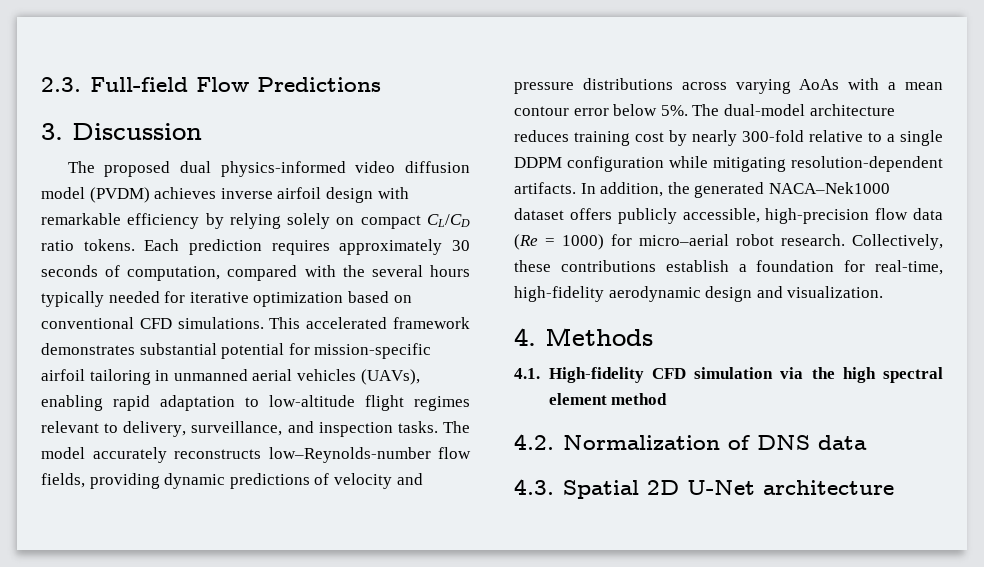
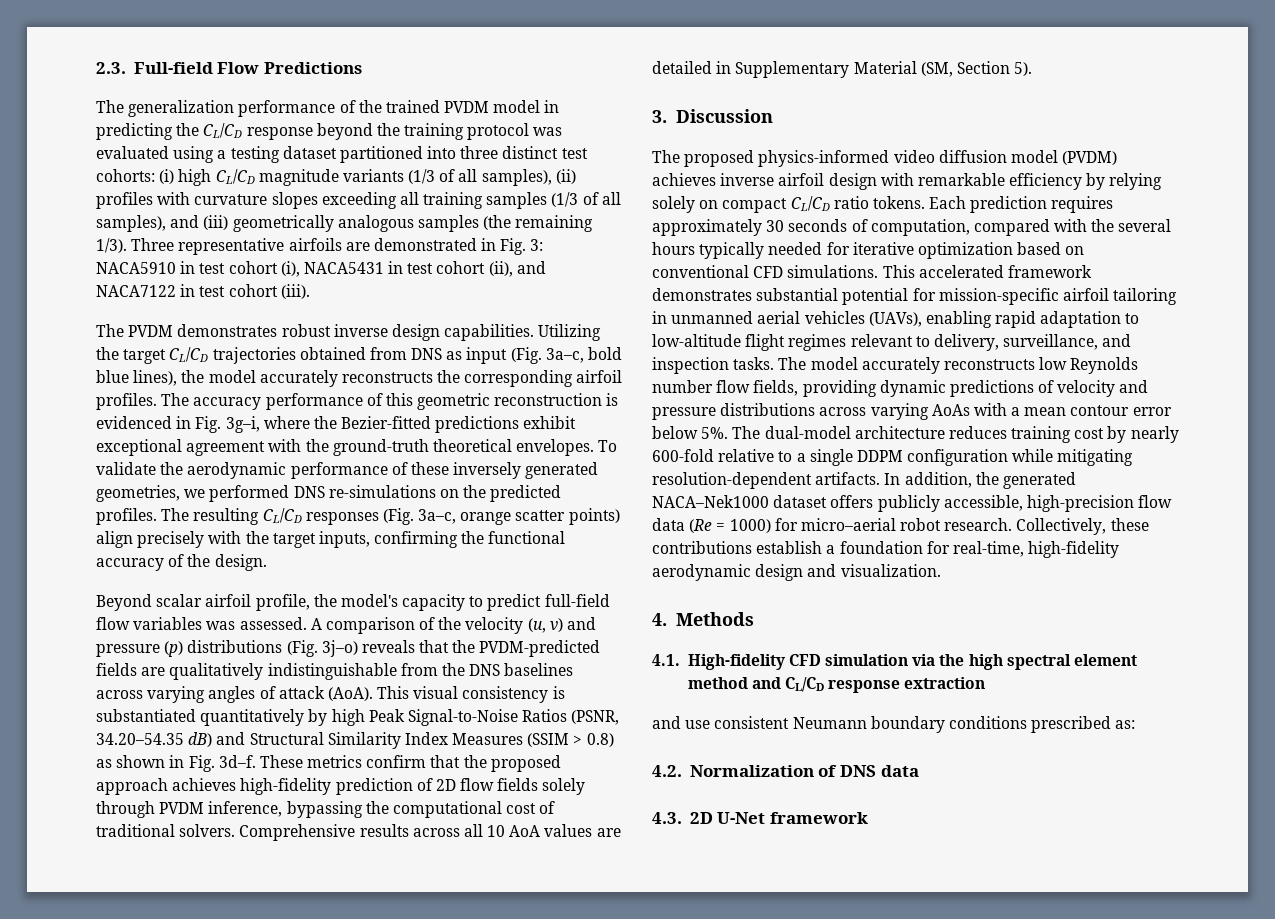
+ The generalization performance of the trained PVDM model in predicting the CL/CD response beyond the training protocol was evaluated using a testing dataset partitioned into three distinct test cohorts: (i) high CL/CD magnitude variants (1/3 of all samples), (ii) profiles with curvature slopes exceeding all training samples (1/3 of all samples), and (iii) geometrically analogous samples (the remaining 1/3). Three representative airfoils are demonstrated in Fig. 3: NACA5910 in test cohort (i), NACA5431 in test cohort (ii), and NACA7122 in test cohort (iii).
+ The PVDM demonstrates robust inverse design capabilities. Utilizing the target CL/CD trajectories obtained from DNS as input (Fig. 3a–c, bold blue lines), the model accurately reconstructs the corresponding airfoil profiles. The accuracy performance of this geometric reconstruction is evidenced in Fig. 3g–i, where the Bezier-fitted predictions exhibit exceptional agreement with the ground-truth theoretical envelopes. To validate the aerodynamic performance of these inversely generated geometries, we performed DNS re-simulations on the predicted profiles. The resulting CL/CD responses (Fig. 3a–c, orange scatter points) align precisely with the target inputs, confirming the functional accuracy of the design.
+ Beyond scalar airfoil profile, the model's capacity to predict full-field flow variables was assessed. A comparison of the velocity (u, v) and pressure (p) distributions (Fig. 3j–o) reveals that the PVDM-predicted fields are qualitatively indistinguishable from the DNS baselines across varying angles of attack (AoA). This visual consistency is substantiated quantitatively by high Peak Signal-to-Noise Ratios (PSNR, 34.20–54.35 dB) and Structural Similarity Index Measures (SSIM > 0.8) as shown in Fig. 3d–f. These metrics confirm that the proposed approach achieves high-fidelity prediction of 2D flow fields solely through PVDM inference, bypassing the computational cost of traditional solvers. Comprehensive results across all 10 AoA values are detailed in Supplementary Material (SM, Section 5).
- The proposed dual physics-informed video diffusion model (PVDM) achieves inverse airfoil design with remarkable efficiency by relying solely on compact CL/CD ratio tokens.
+ The proposed physics-informed video diffusion model (PVDM) achieves inverse airfoil design with remarkable efficiency by relying solely on compact CL/CD ratio tokens.
- The model accurately reconstructs low–Reynolds-number flow fields, providing dynamic predictions of velocity and pressure distributions across varying AoAs with a mean contour error below 5%.
+ The model accurately reconstructs low Reynolds number flow fields, providing dynamic predictions of velocity and pressure distributions across varying AoAs with a mean contour error below 5%.
- The dual-model architecture reduces training cost by nearly 300-fold relative to a single DDPM configuration while mitigating resolution-dependent artifacts.
+ The dual-model architecture reduces training cost by nearly 600-fold relative to a single DDPM configuration while mitigating resolution-dependent artifacts.
- 4.1. High-fidelity CFD simulation via the high spectral element method
+ 4.1. High-fidelity CFD simulation via the high spectral element method and CL/CD response extraction
+ and use consistent Neumann boundary conditions prescribed as:
- 4.3. Spatial 2D U-Net architecture
+ 4.3. 2D U-Net framework

